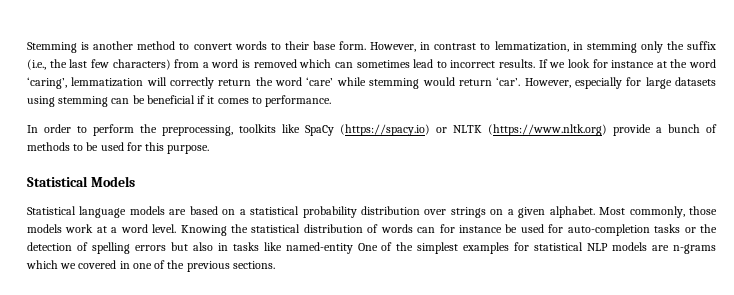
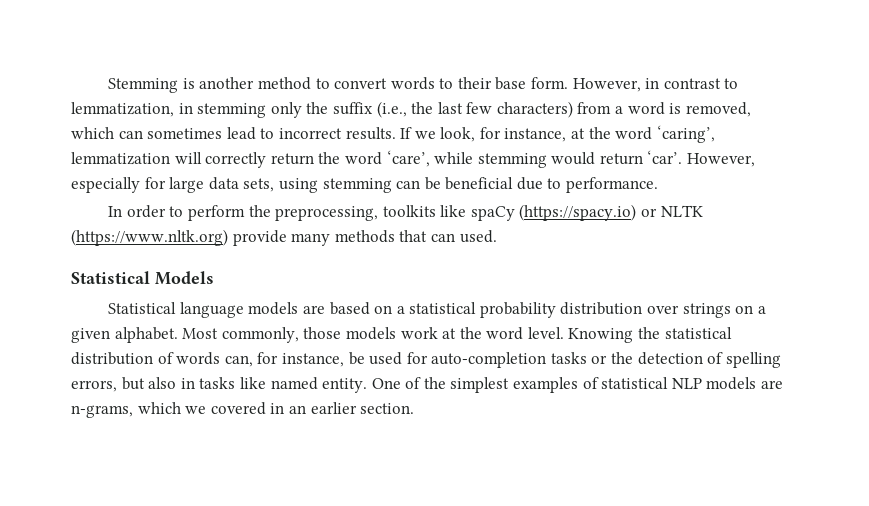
- However, in contrast to lemmatization, in stemming only the suffix (i.e., the last few characters) from a word is removed which can sometimes lead to incorrect results.
+ However, in contrast to lemmatization, in stemming only the suffix (i.e., the last few characters) from a word is removed, which can sometimes lead to incorrect results.
- If we look for instance at the word ‘caring’, lemmatization will correctly return the word ‘care’ while stemming would return ‘car’.
+ If we look, for instance, at the word ‘caring’, lemmatization will correctly return the word ‘care’, while stemming would return ‘car’.
- However, especially for large datasets using stemming can be beneficial if it comes to performance.
+ However, especially for large data sets, using stemming can be beneficial due to performance.
- In order to perform the preprocessing, toolkits like SpaCy (https://spacy.io) or NLTK (https://www.nltk.org) provide a bunch of methods to be used for this purpose.
+ In order to perform the preprocessing, toolkits like spaCy (https://spacy.io) or NLTK (https://www.nltk.org) provide many methods that can used.
- Most commonly, those models work at a word level.
+ Most commonly, those models work at the word level.
- Knowing the statistical distribution of words can for instance be used for auto-completion tasks or the detection of spelling errors but also in tasks like named-entity One of the simplest examples for statistical NLP models are n-grams which we covered in one of the previous sections.
+ Knowing the statistical distribution of words can, for instance, be used for auto-completion tasks or the detection of spelling errors, but also in tasks like named entity. One of the simplest examples of statistical NLP models are n-grams, which we covered in an earlier section.

